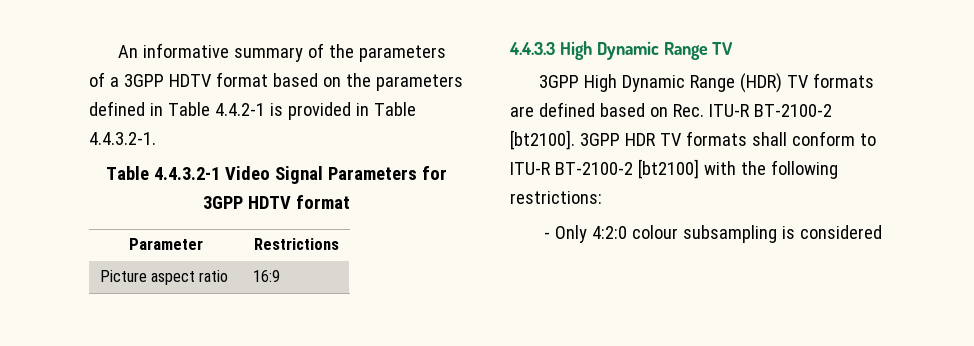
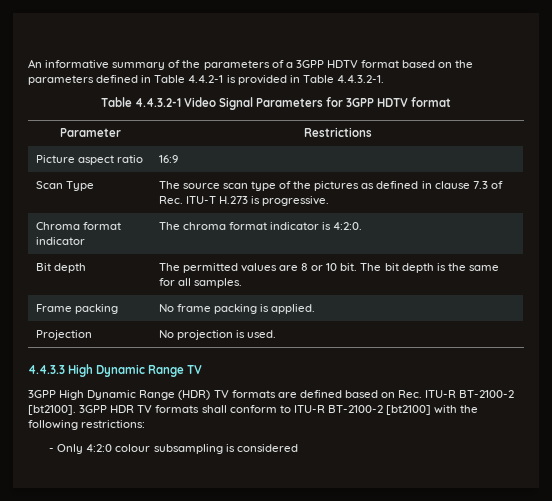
+ Scan Type | The source scan type of the pictures as defined in clause 7.3 of Rec. ITU-T H.273 is progressive.
+ Chroma format indicator | The chroma format indicator is 4:2:0.
+ Bit depth | The permitted values are 8 or 10 bit. The bit depth is the same for all samples.
+ Frame packing | No frame packing is applied.
+ Projection | No projection is used.

